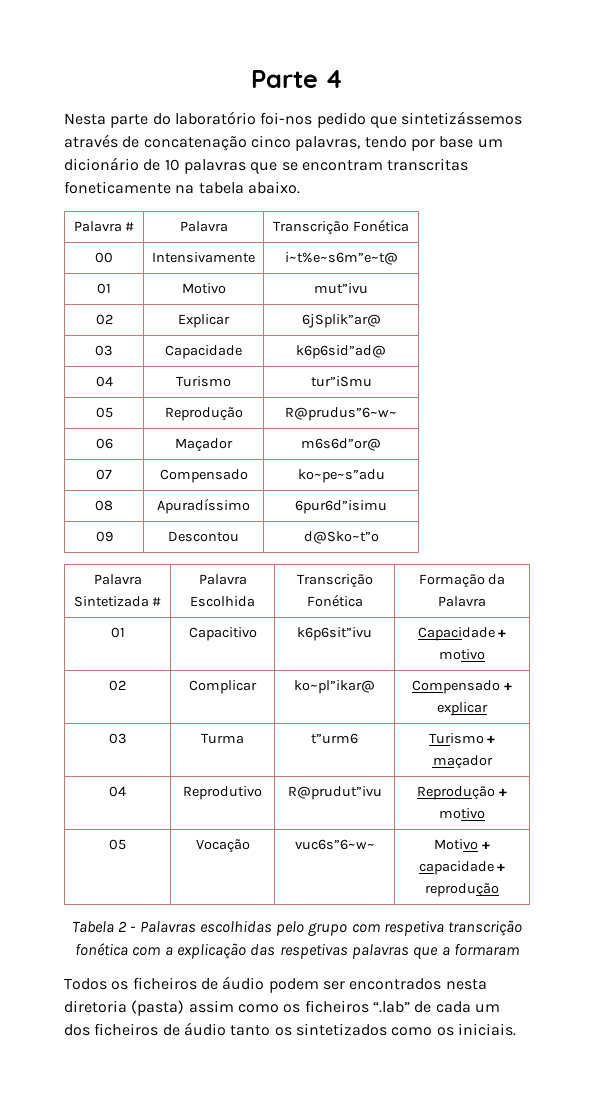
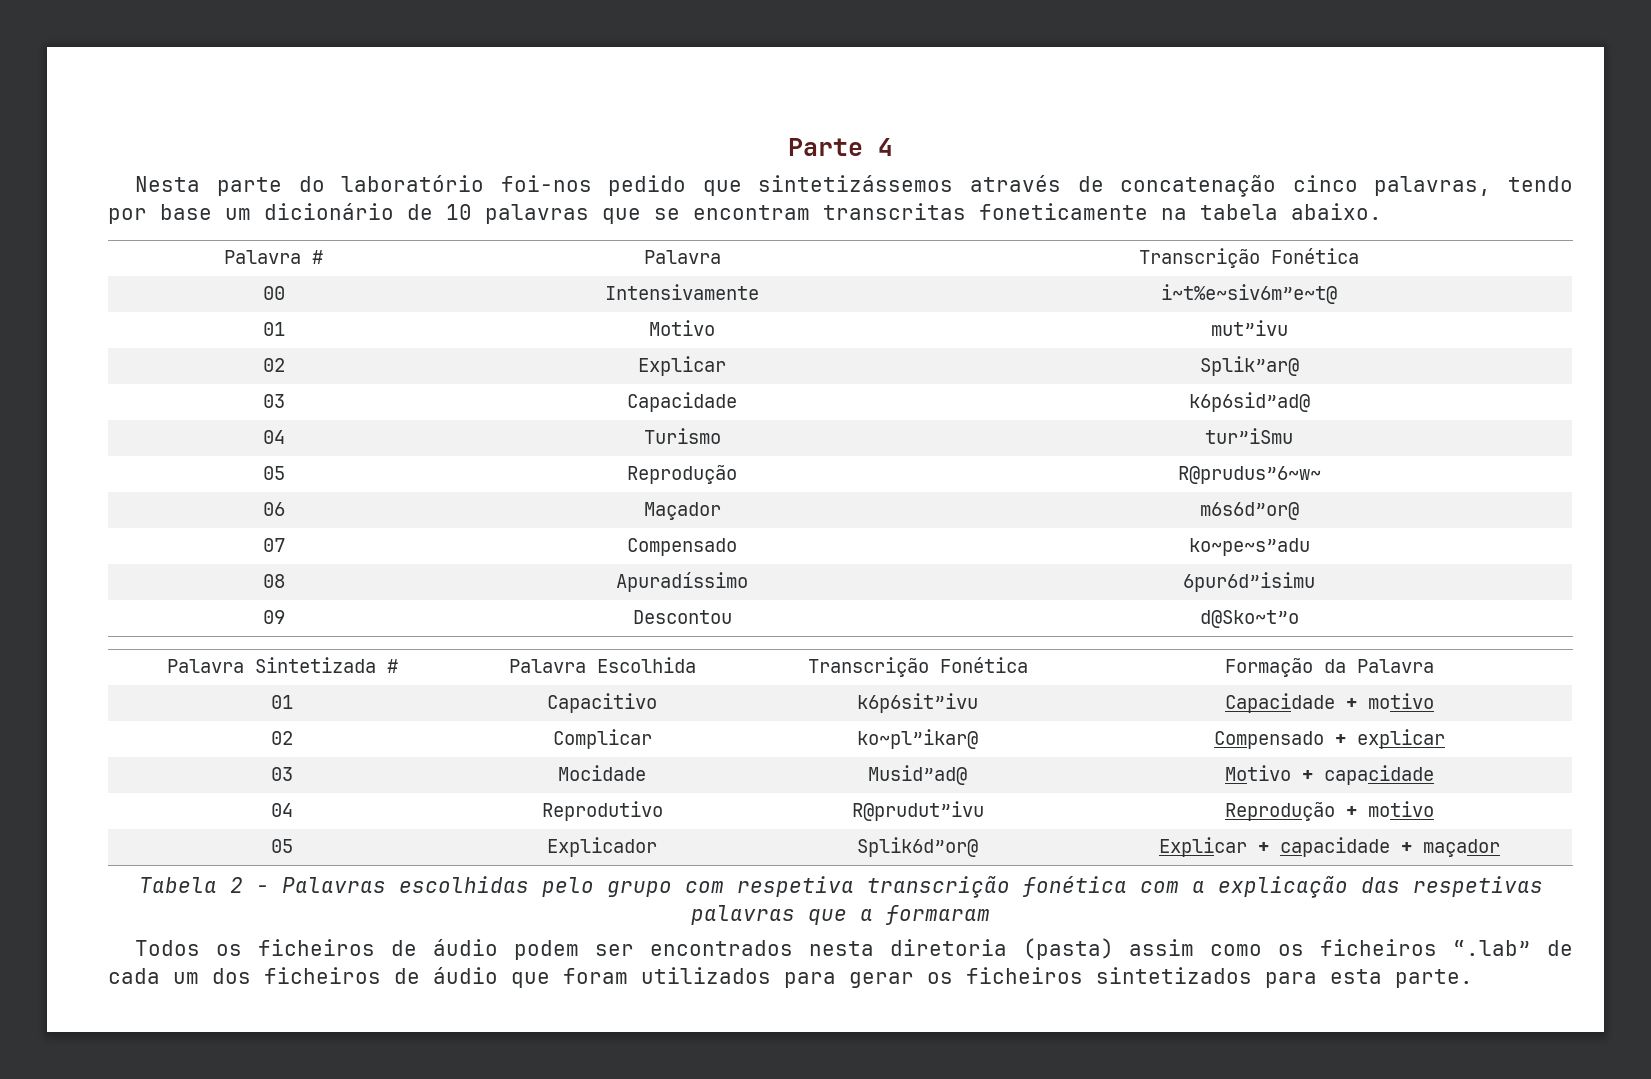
- 00 | Intensivamente | i~t%e~s6m”e~t@
+ 00 | Intensivamente | i~t%e~siv6m”e~t@
- 02 | Explicar | 6jSplik”ar@
+ 02 | Explicar | Splik”ar@
- 03 | Turma | t”urm6 | Turismo + maçador
+ 03 | Mocidade | Musid”ad@ | Motivo + capacidade
- 05 | Vocação | vuc6s”6~w~ | Motivo + capacidade + reprodução
+ 05 | Explicador | Splik6d”or@ | Explicar + capacidade + maçador
- Todos os ficheiros de áudio podem ser encontrados nesta diretoria (pasta) assim como os ficheiros “.lab” de cada um dos ficheiros de áudio tanto os sintetizados como os iniciais.
+ Todos os ficheiros de áudio podem ser encontrados nesta diretoria (pasta) assim como os ficheiros “.lab” de cada um dos ficheiros de áudio que foram utilizados para gerar os ficheiros sintetizados para esta parte.

